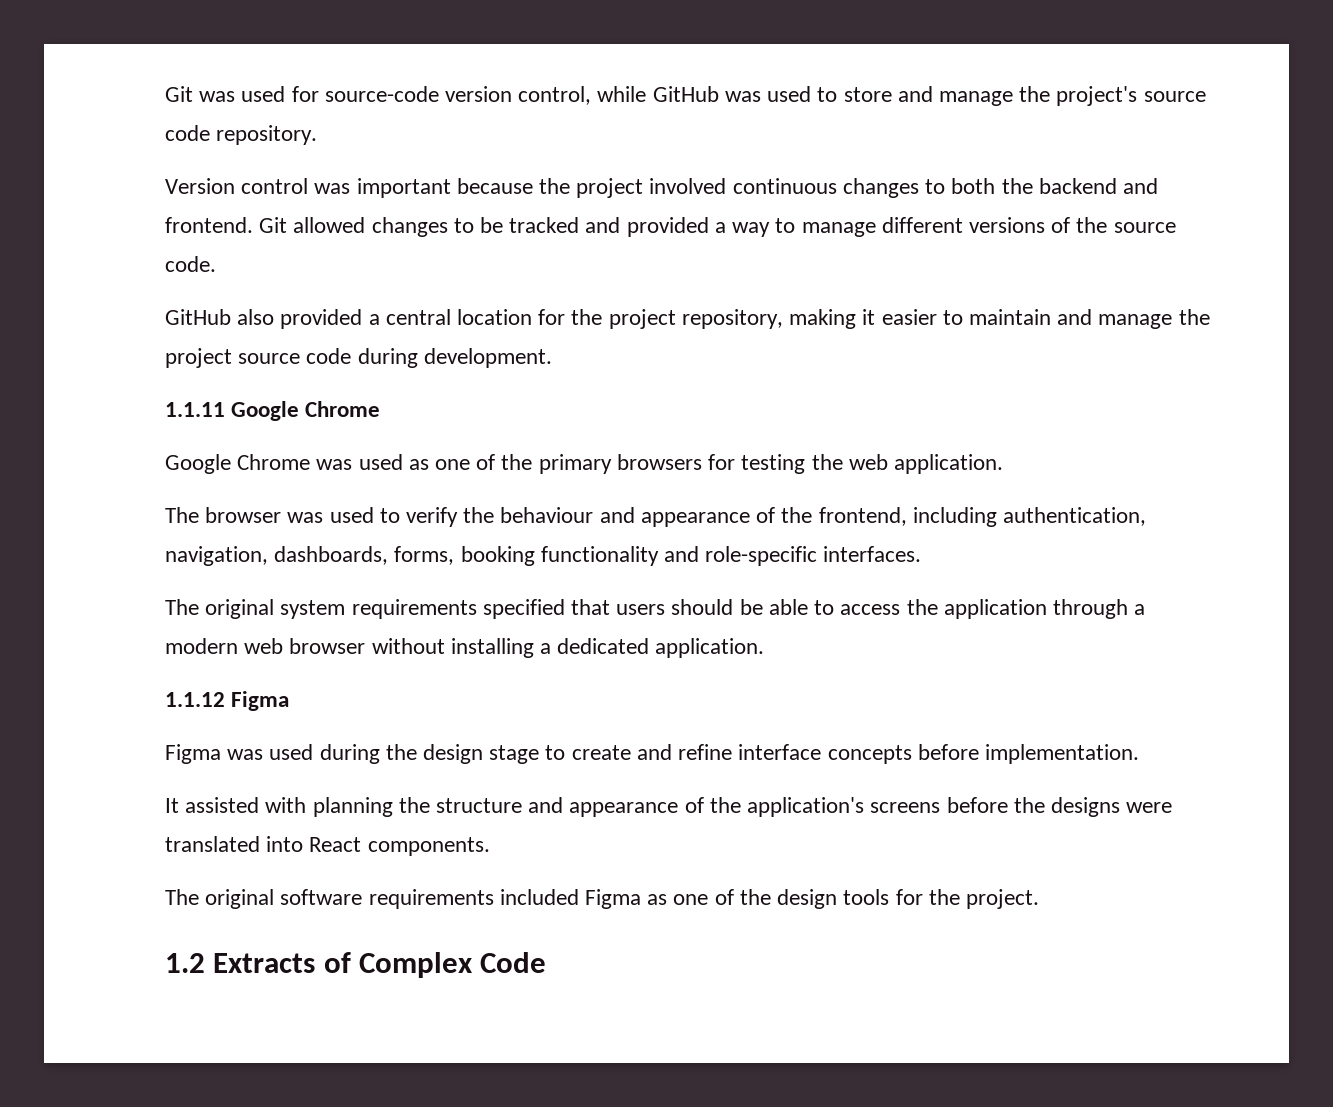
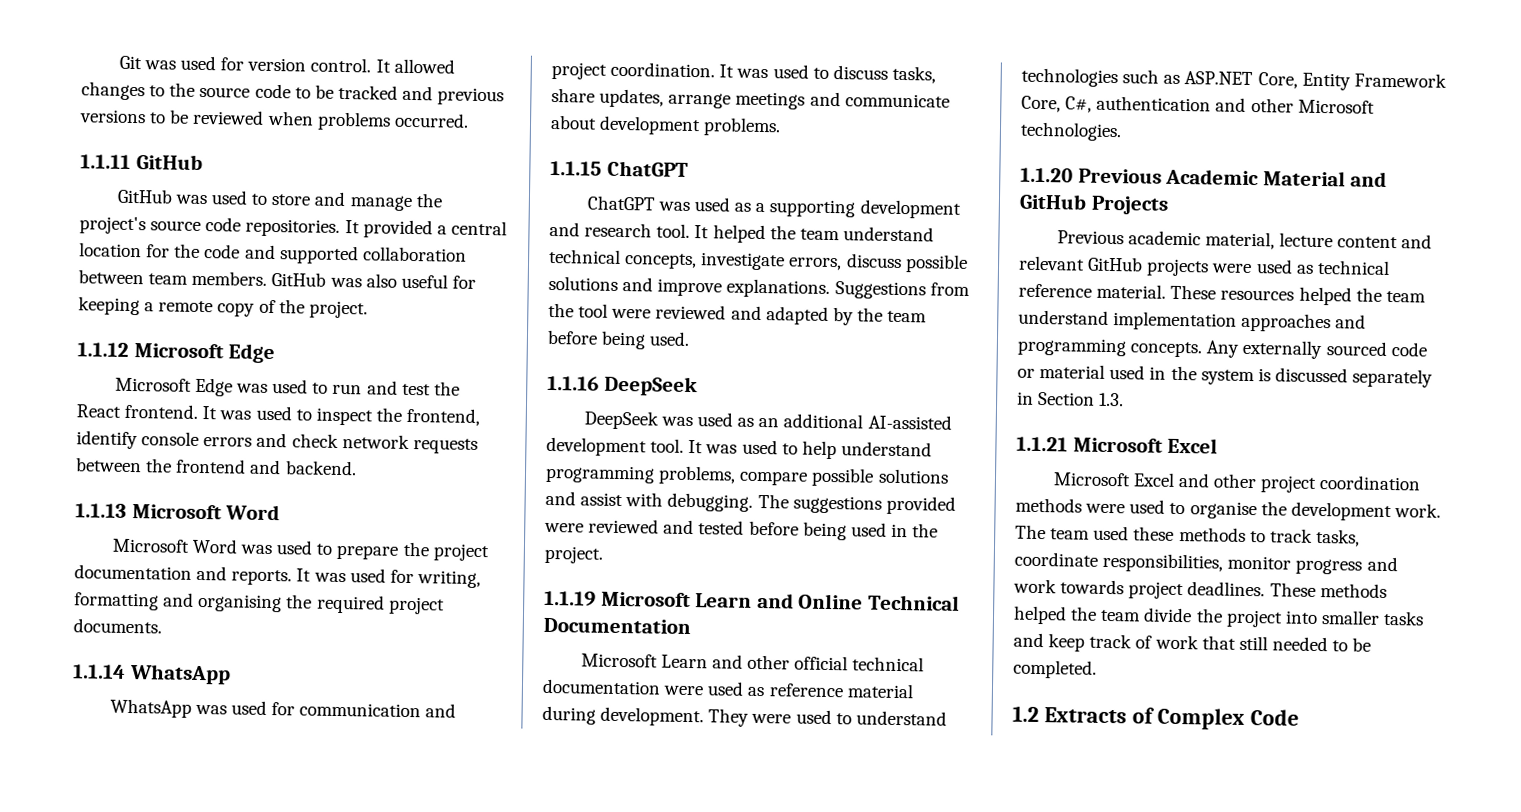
- Git was used for source-code version control, while GitHub was used to store and manage the project's source code repository.
- Version control was important because the project involved continuous changes to both the backend and frontend. Git allowed changes to be tracked and provided a way to manage different versions of the source code.
- GitHub also provided a central location for the project repository, making it easier to maintain and manage the project source code during development.
- 1.1.11 Google Chrome
- Google Chrome was used as one of the primary browsers for testing the web application.
- The browser was used to verify the behaviour and appearance of the frontend, including authentication, navigation, dashboards, forms, booking functionality and role-specific interfaces.
- The original system requirements specified that users should be able to access the application through a modern web browser without installing a dedicated application.
- 1.1.12 Figma
- Figma was used during the design stage to create and refine interface concepts before implementation.
- It assisted with planning the structure and appearance of the application's screens before the designs were translated into React components.
- The original software requirements included Figma as one of the design tools for the project.
+ Git was used for version control. It allowed changes to the source code to be tracked and previous versions to be reviewed when problems occurred.
+ 1.1.11 GitHub
+ GitHub was used to store and manage the project's source code repositories. It provided a central location for the code and supported collaboration between team members. GitHub was also useful for keeping a remote copy of the project.
+ 1.1.12 Microsoft Edge
+ Microsoft Edge was used to run and test the React frontend. It was used to inspect the frontend, identify console errors and check network requests between the frontend and backend.
+ 1.1.13 Microsoft Word
+ Microsoft Word was used to prepare the project documentation and reports. It was used for writing, formatting and organising the required project documents.
+ 1.1.14 WhatsApp
+ WhatsApp was used for communication and project coordination. It was used to discuss tasks, share updates, arrange meetings and communicate about development problems.
+ 1.1.15 ChatGPT
+ ChatGPT was used as a supporting development and research tool. It helped the team understand technical concepts, investigate errors, discuss possible solutions and improve explanations. Suggestions from the tool were reviewed and adapted by the team before being used.
+ 1.1.16 DeepSeek
+ DeepSeek was used as an additional AI-assisted development tool. It was used to help understand programming problems, compare possible solutions and assist with debugging. The suggestions provided were reviewed and tested before being used in the project.
+ 1.1.19 Microsoft Learn and Online Technical Documentation
+ Microsoft Learn and other official technical documentation were used as reference material during development. They were used to understand technologies such as ASP.NET Core, Entity Framework Core, C#, authentication and other Microsoft technologies.
+ 1.1.20 Previous Academic Material and GitHub Projects
+ Previous academic material, lecture content and relevant GitHub projects were used as technical reference material. These resources helped the team understand implementation approaches and programming concepts. Any externally sourced code or material used in the system is discussed separately in Section 1.3.
+ 1.1.21 Microsoft Excel
+ Microsoft Excel and other project coordination methods were used to organise the development work. The team used these methods to track tasks, coordinate responsibilities, monitor progress and work towards project deadlines. These methods helped the team divide the project into smaller tasks and keep track of work that still needed to be completed.

